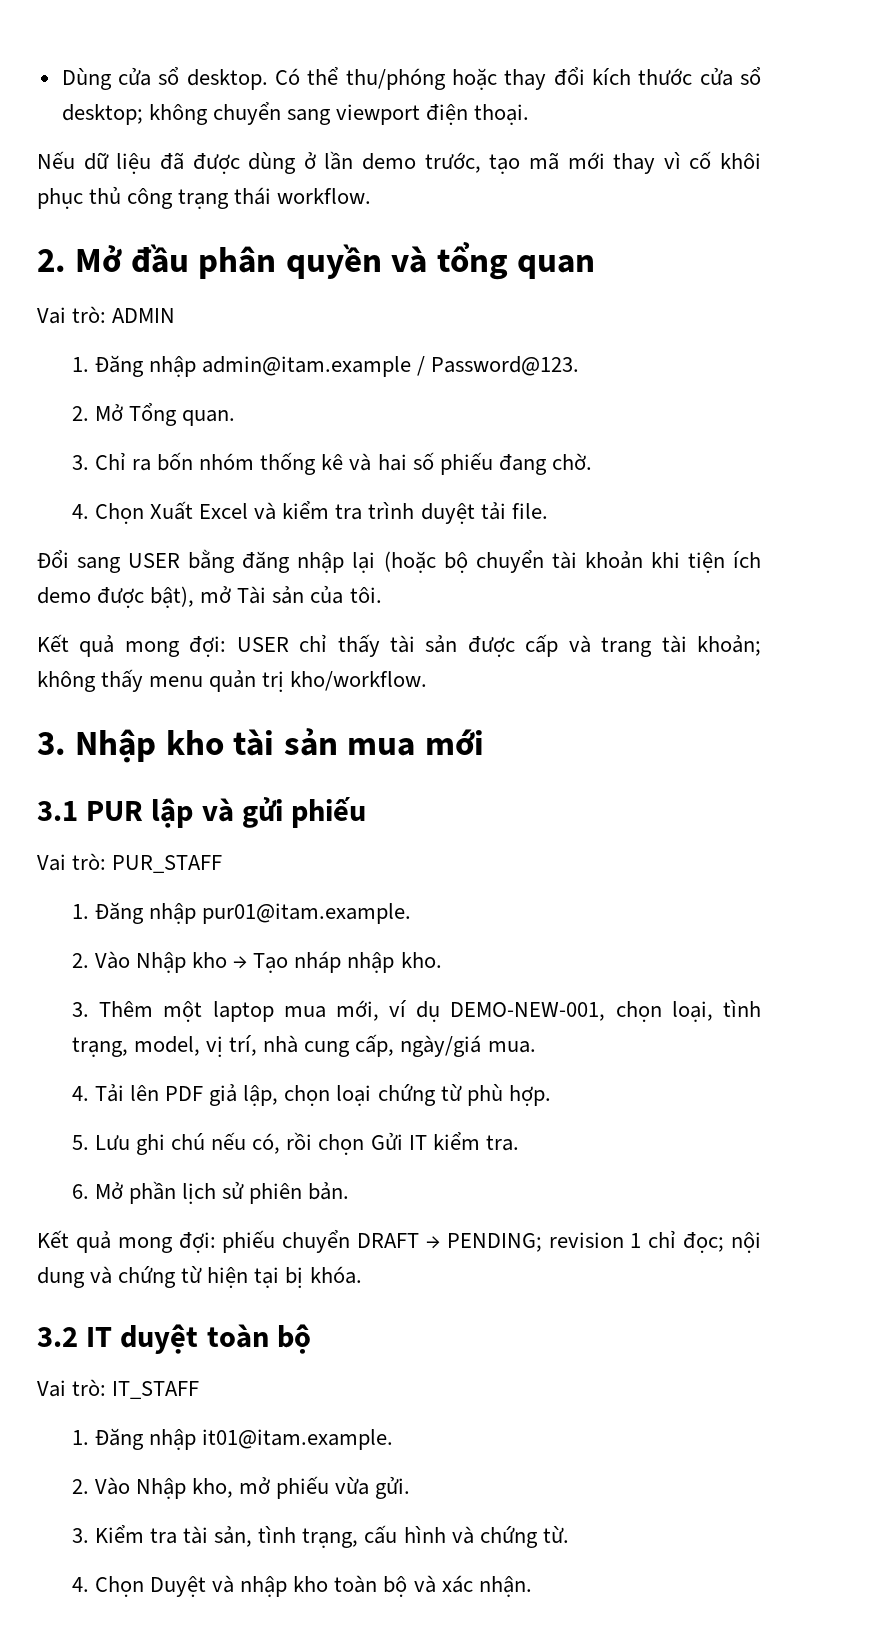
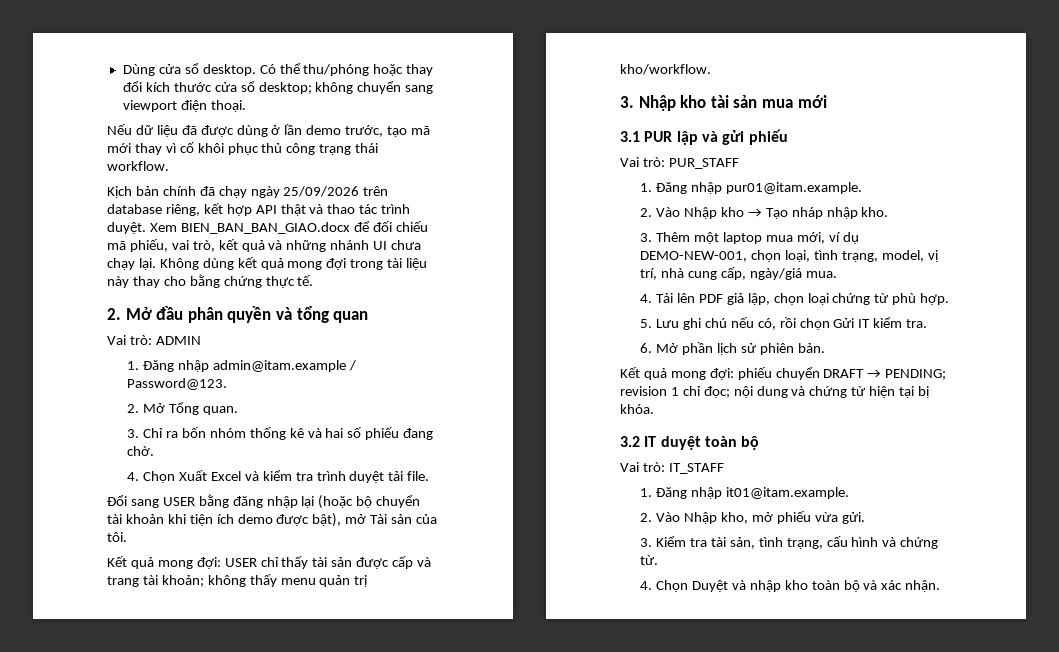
+ Kịch bản chính đã chạy ngày 25/09/2026 trên database riêng, kết hợp API thật và thao tác trình duyệt. Xem BIEN_BAN_BAN_GIAO.docx để đối chiếu mã phiếu, vai trò, kết quả và những nhánh UI chưa chạy lại. Không dùng kết quả mong đợi trong tài liệu này thay cho bằng chứng thực tế.

